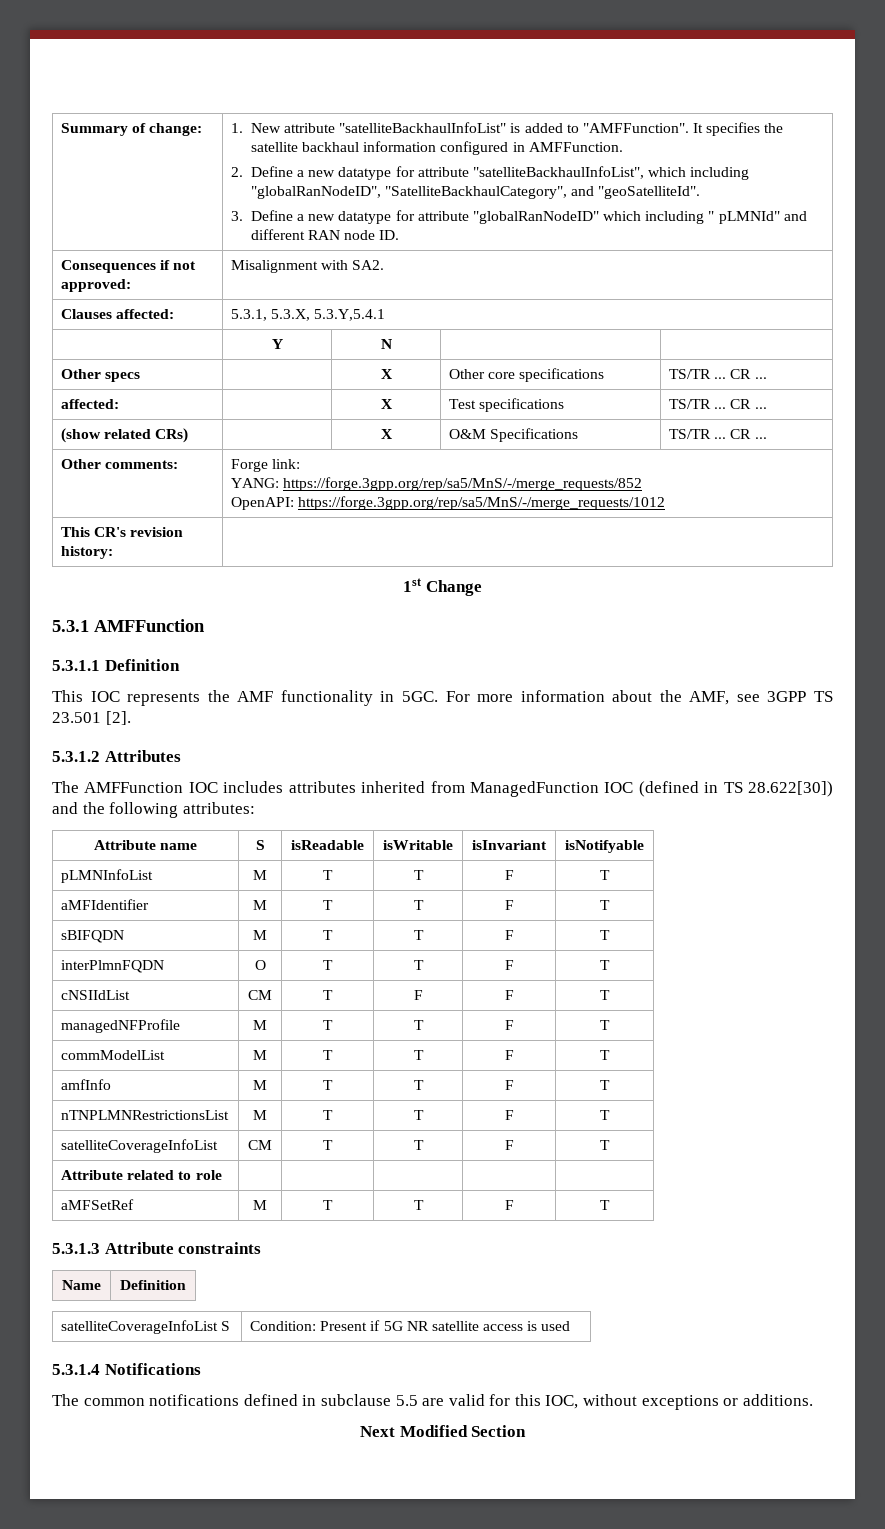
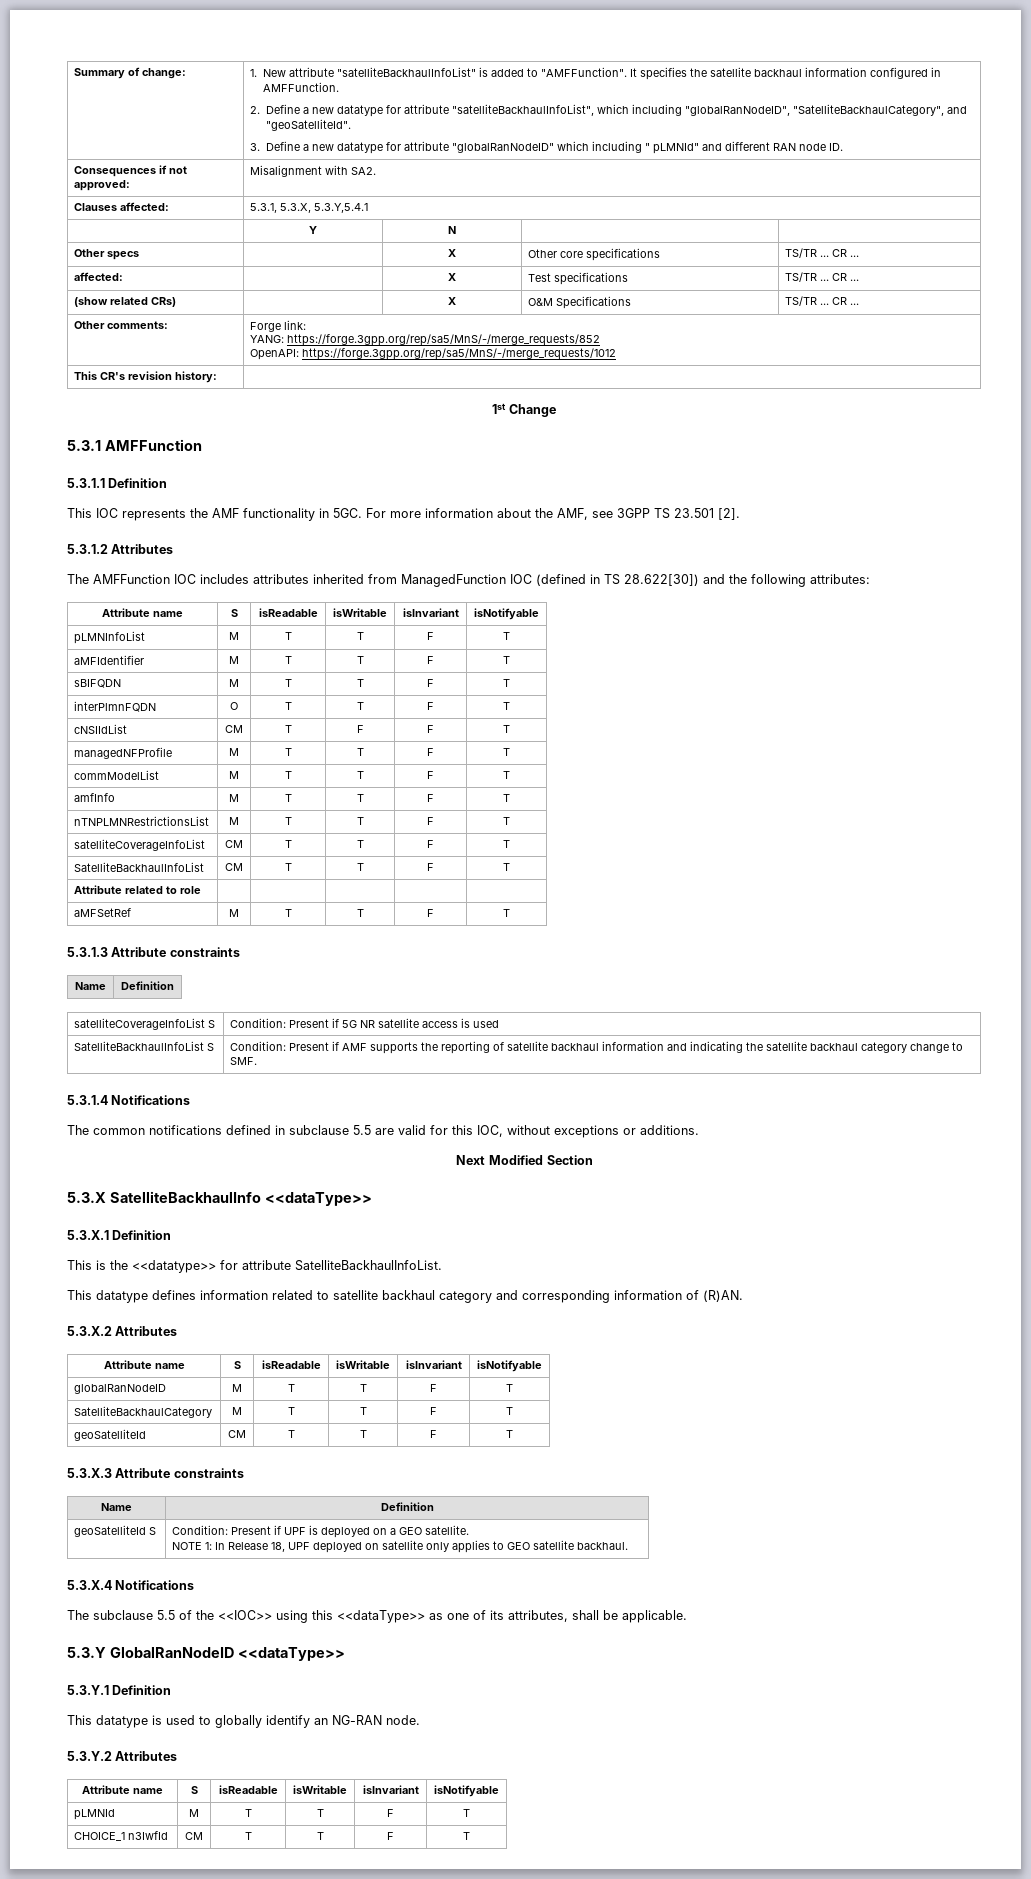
+ SatelliteBackhaulInfoList | CM | T | T | F | T
+ SatelliteBackhaulInfoList S | Condition: Present if AMF supports the reporting of satellite backhaul information and indicating the satellite backhaul category change to SMF.
+ 5.3.X SatelliteBackhaulInfo <<dataType>>
+ 5.3.X.1 Definition
+ This is the <<datatype>> for attribute SatelliteBackhaulInfoList.
+ This datatype defines information related to satellite backhaul category and corresponding information of (R)AN.
+ 5.3.X.2 Attributes
+ Attribute name | S | isReadable | isWritable | isInvariant | isNotifyable
+ globalRanNodeID | M | T | T | F | T
+ SatelliteBackhaulCategory | M | T | T | F | T
+ geoSatelliteId | CM | T | T | F | T
+ 5.3.X.3 Attribute constraints
+ Name | Definition
+ geoSatelliteId S | Condition: Present if UPF is deployed on a GEO satellite.
+ NOTE 1: In Release 18, UPF deployed on satellite only applies to GEO satellite backhaul.
+ 5.3.X.4 Notifications
+ The subclause 5.5 of the <<IOC>> using this <<dataType>> as one of its attributes, shall be applicable.
+ 5.3.Y GlobalRanNodeID <<dataType>>
+ 5.3.Y.1 Definition
+ This datatype is used to globally identify an NG-RAN node.
+ 5.3.Y.2 Attributes
+ Attribute name | S | isReadable | isWritable | isInvariant | isNotifyable
+ pLMNId | M | T | T | F | T
+ CHOICE_1 n3IwfId | CM | T | T | F | T

